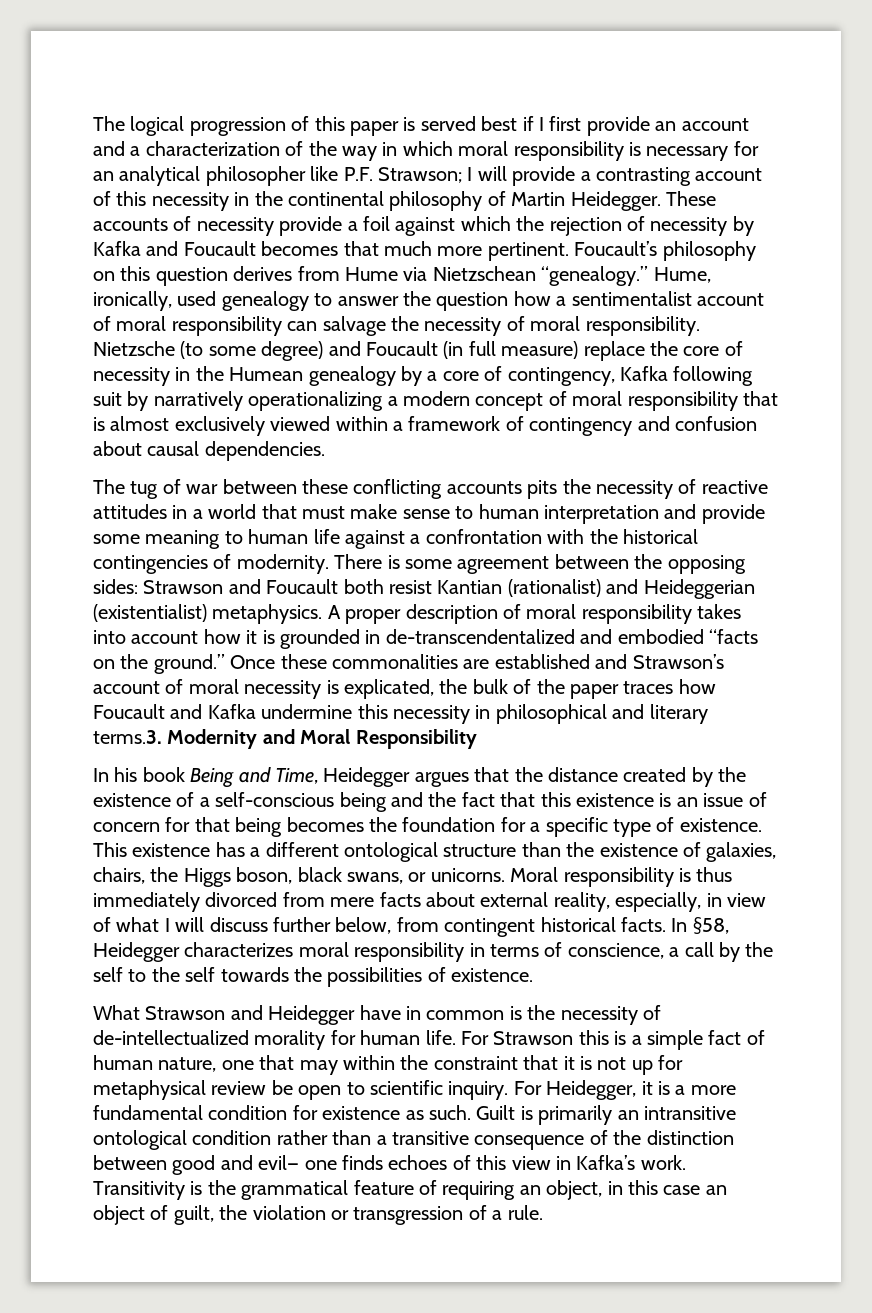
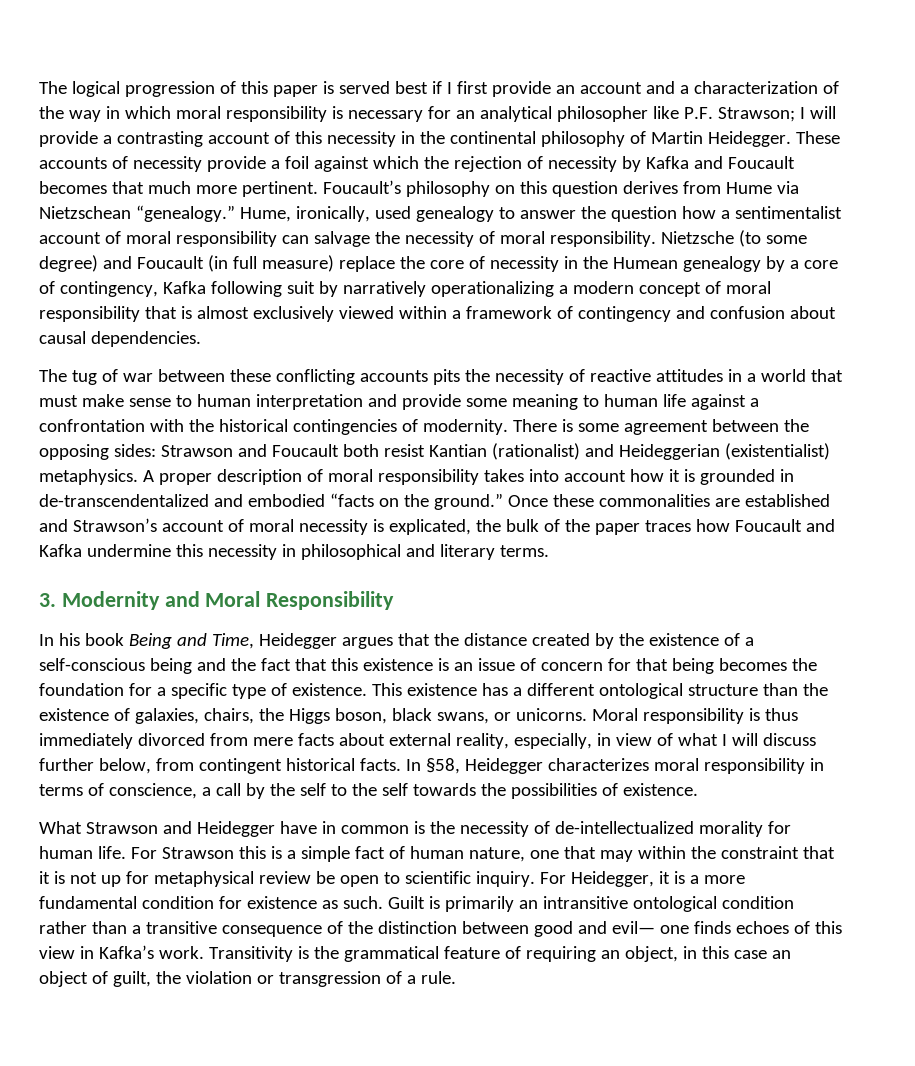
- Once these commonalities are established and Strawson’s account of moral necessity is explicated, the bulk of the paper traces how Foucault and Kafka undermine this necessity in philosophical and literary terms.3. Modernity and Moral Responsibility
+ Once these commonalities are established and Strawson’s account of moral necessity is explicated, the bulk of the paper traces how Foucault and Kafka undermine this necessity in philosophical and literary terms.
+ 3. Modernity and Moral Responsibility

